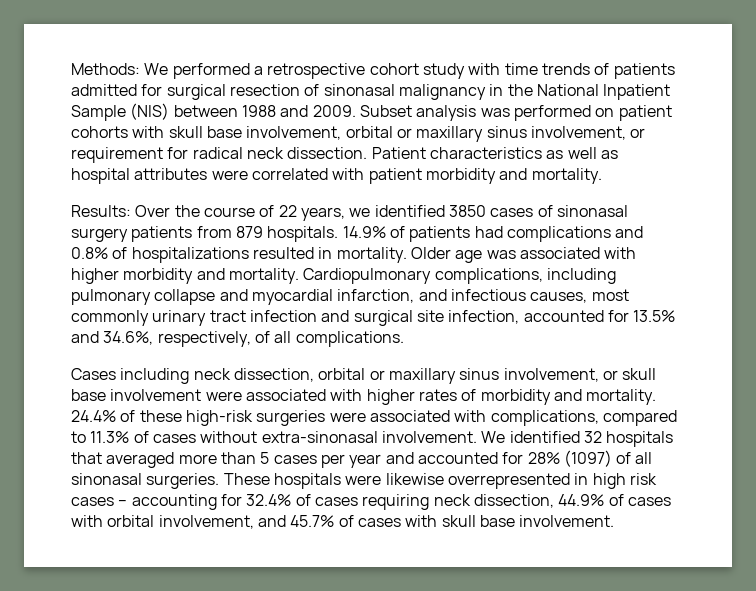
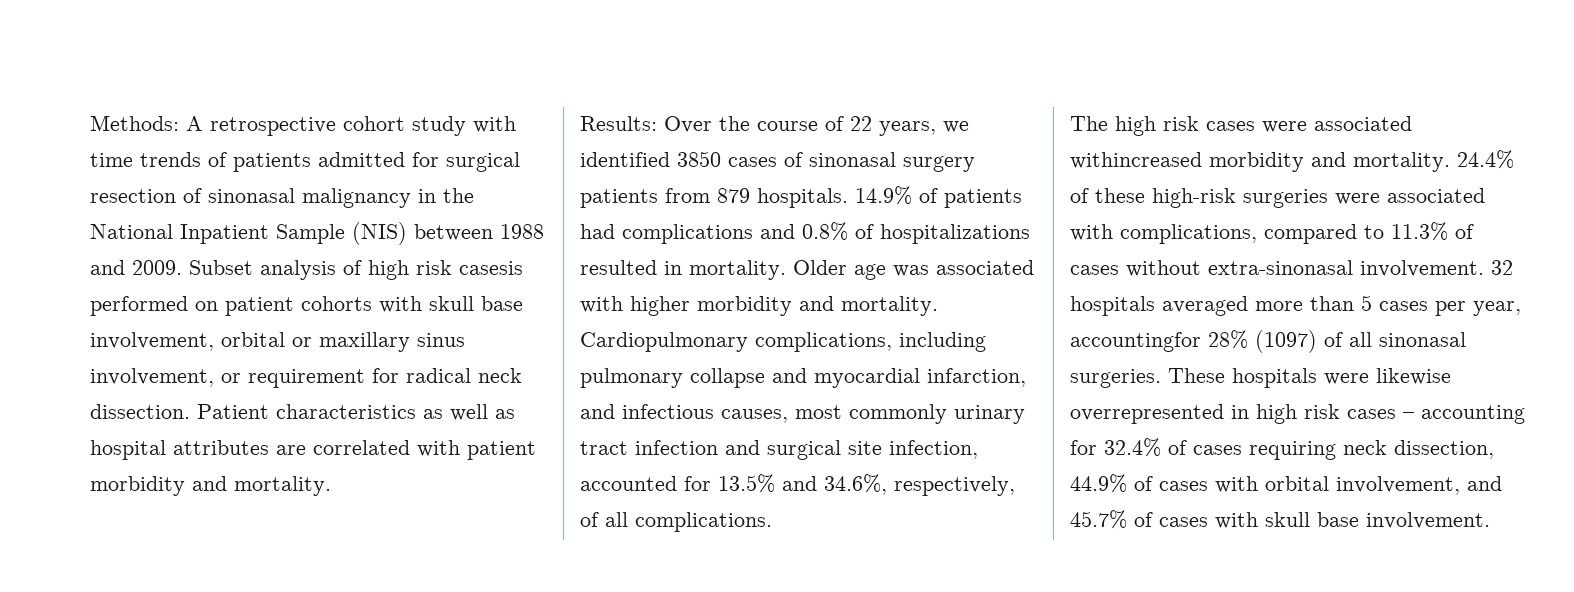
- Methods: We performed a retrospective cohort study with time trends of patients admitted for surgical resection of sinonasal malignancy in the National Inpatient Sample (NIS) between 1988 and 2009.
+ Methods: A retrospective cohort study with time trends of patients admitted for surgical resection of sinonasal malignancy in the National Inpatient Sample (NIS) between 1988 and 2009.
- Subset analysis was performed on patient cohorts with skull base involvement, orbital or maxillary sinus involvement, or requirement for radical neck dissection.
+ Subset analysis of high risk casesis performed on patient cohorts with skull base involvement, orbital or maxillary sinus involvement, or requirement for radical neck dissection.
- Patient characteristics as well as hospital attributes were correlated with patient morbidity and mortality.
+ Patient characteristics as well as hospital attributes are correlated with patient morbidity and mortality.
- Cases including neck dissection, orbital or maxillary sinus involvement, or skull base involvement were associated with higher rates of morbidity and mortality.
+ The high risk cases were associated withincreased morbidity and mortality.
- We identified 32 hospitals that averaged more than 5 cases per year and accounted for 28% (1097) of all sinonasal surgeries.
+ 32 hospitals averaged more than 5 cases per year, accountingfor 28% (1097) of all sinonasal surgeries.

